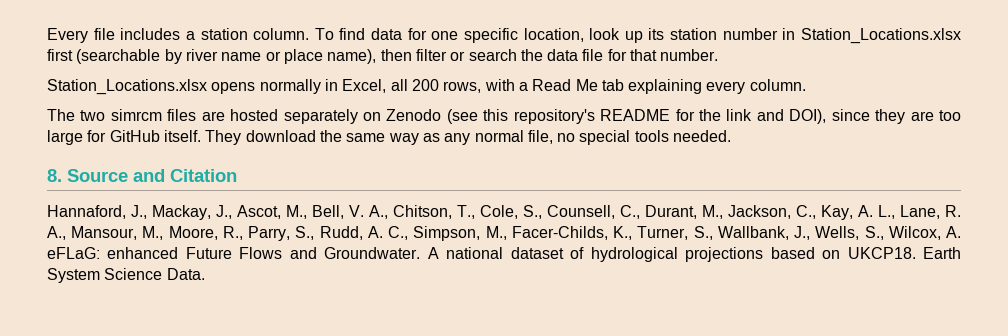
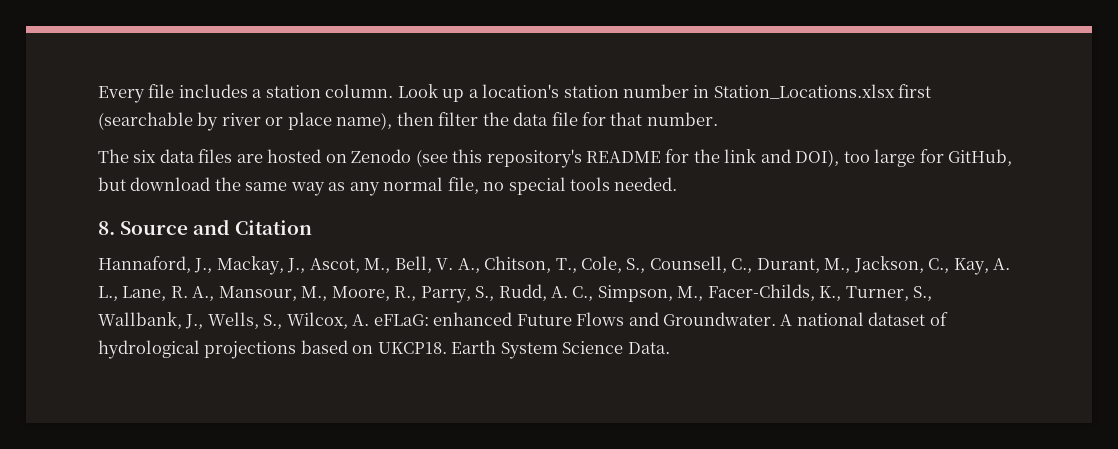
- To find data for one specific location, look up its station number in Station_Locations.xlsx first (searchable by river name or place name), then filter or search the data file for that number.
+ Look up a location's station number in Station_Locations.xlsx first (searchable by river or place name), then filter the data file for that number.
- Station_Locations.xlsx opens normally in Excel, all 200 rows, with a Read Me tab explaining every column.
- The two simrcm files are hosted separately on Zenodo (see this repository's README for the link and DOI), since they are too large for GitHub itself. They download the same way as any normal file, no special tools needed.
+ The six data files are hosted on Zenodo (see this repository's README for the link and DOI), too large for GitHub, but download the same way as any normal file, no special tools needed.

